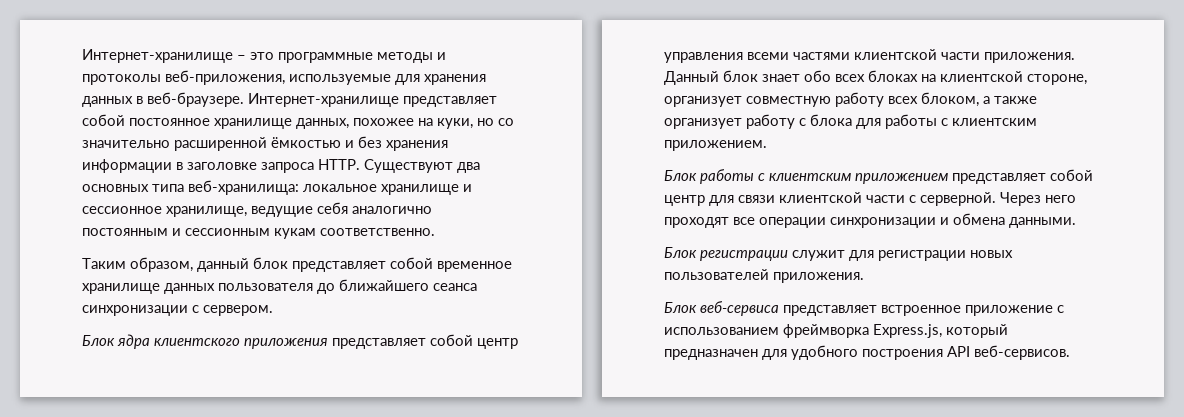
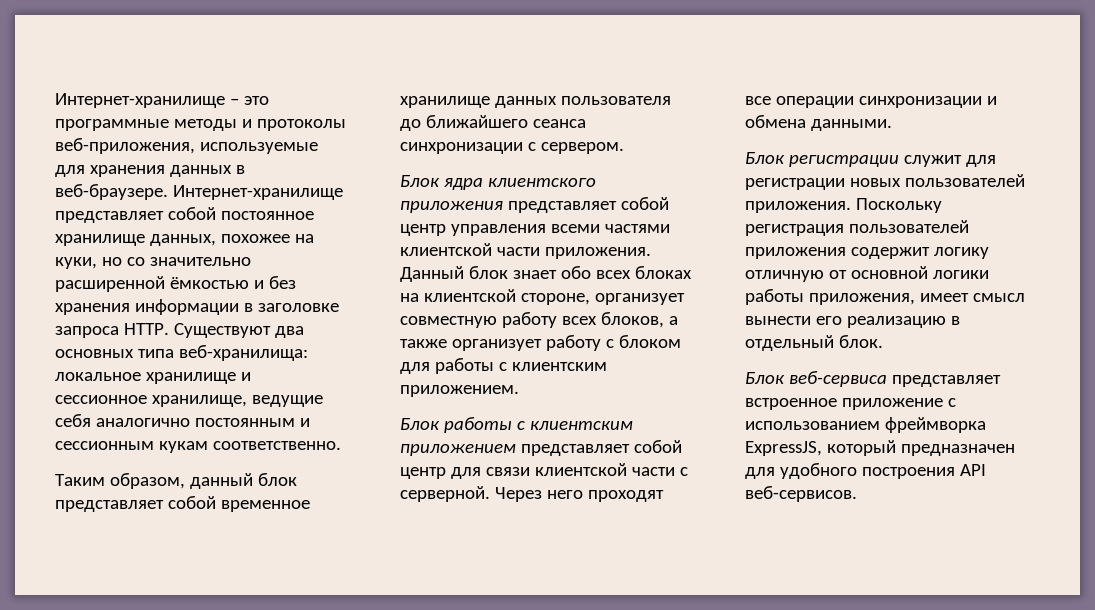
- Данный блок знает обо всех блоках на клиентской стороне, организует совместную работу всех блоком, а также организует работу с блока для работы с клиентским приложением.
+ Данный блок знает обо всех блоках на клиентской стороне, организует совместную работу всех блоков, а также организует работу с блоком для работы с клиентским приложением.
+ Поскольку регистрация пользователей приложения содержит логику отличную от основной логики работы приложения, имеет смысл вынести его реализацию в отдельный блок.
- Блок веб-сервиса представляет встроенное приложение с использованием фреймворка Express.js, который предназначен для удобного построения API веб-сервисов.
+ Блок веб-сервиса представляет встроенное приложение с использованием фреймворка ExpressJS, который предназначен для удобного построения API веб-сервисов.

